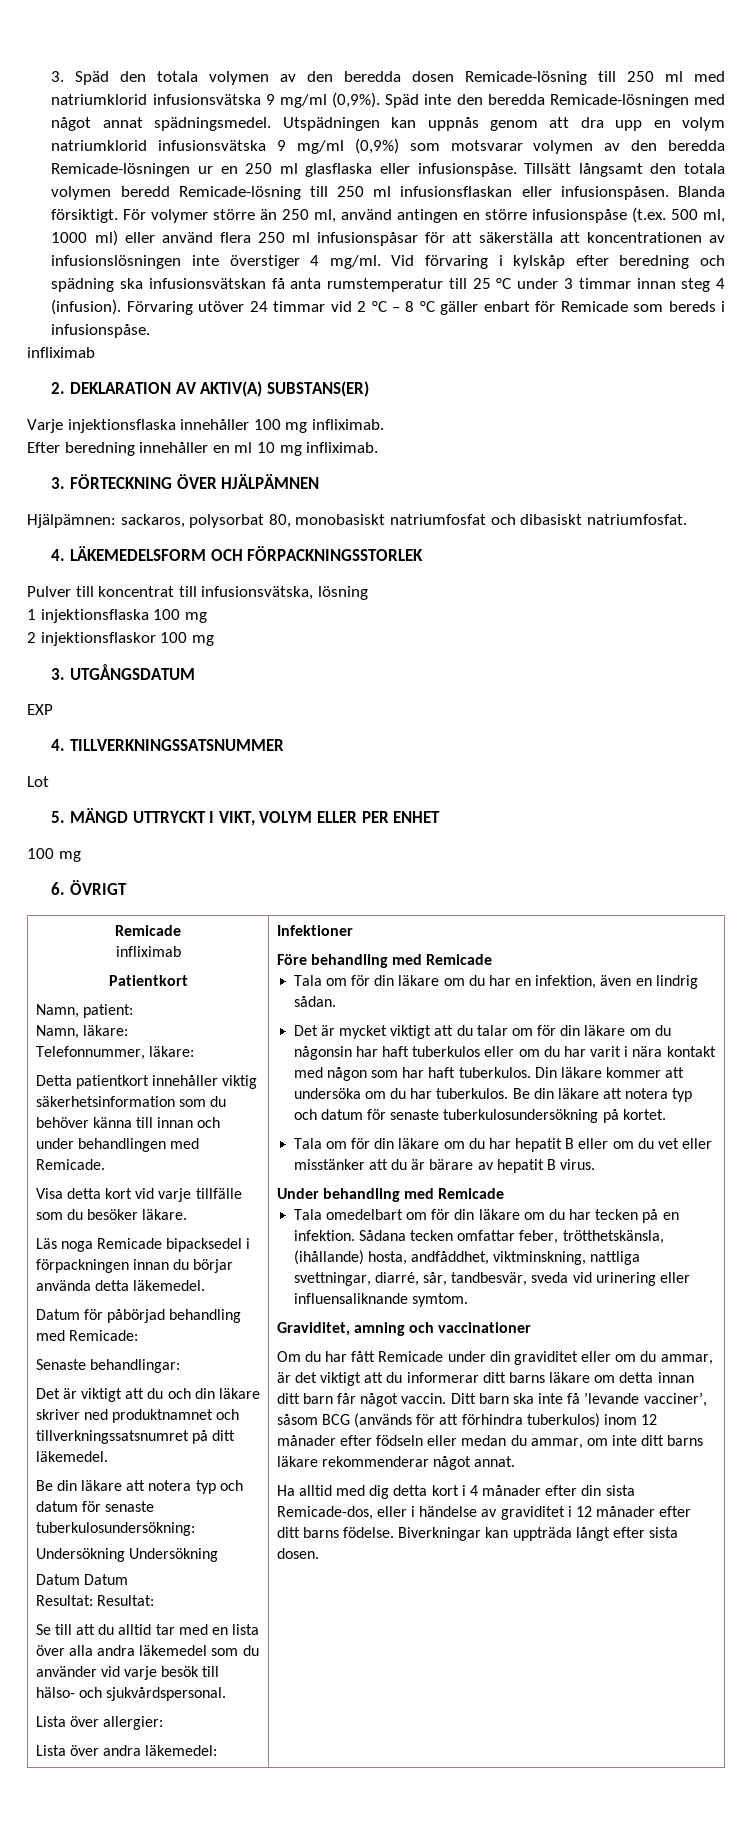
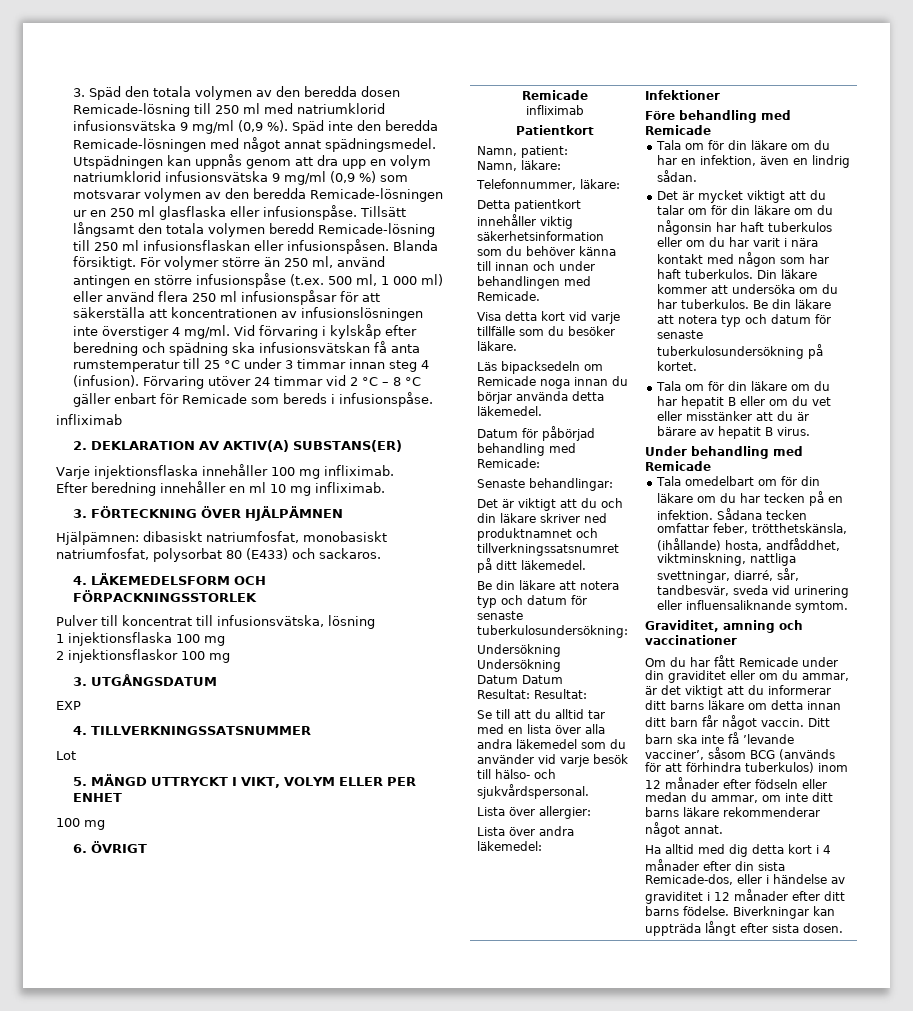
- 3. Späd den totala volymen av den beredda dosen Remicade-lösning till 250 ml med natriumklorid infusionsvätska 9 mg/ml (0,9%).
+ 3. Späd den totala volymen av den beredda dosen Remicade-lösning till 250 ml med natriumklorid infusionsvätska 9 mg/ml (0,9 %).
- Utspädningen kan uppnås genom att dra upp en volym natriumklorid infusionsvätska 9 mg/ml (0,9%) som motsvarar volymen av den beredda Remicade-lösningen ur en 250 ml glasflaska eller infusionspåse.
+ Utspädningen kan uppnås genom att dra upp en volym natriumklorid infusionsvätska 9 mg/ml (0,9 %) som motsvarar volymen av den beredda Remicade-lösningen ur en 250 ml glasflaska eller infusionspåse.
- För volymer större än 250 ml, använd antingen en större infusionspåse (t.ex. 500 ml, 1000 ml) eller använd flera 250 ml infusionspåsar för att säkerställa att koncentrationen av infusionslösningen inte överstiger 4 mg/ml.
+ För volymer större än 250 ml, använd antingen en större infusionspåse (t.ex. 500 ml, 1 000 ml) eller använd flera 250 ml infusionspåsar för att säkerställa att koncentrationen av infusionslösningen inte överstiger 4 mg/ml.
- Hjälpämnen: sackaros, polysorbat 80, monobasiskt natriumfosfat och dibasiskt natriumfosfat.
+ Hjälpämnen: dibasiskt natriumfosfat, monobasiskt natriumfosfat, polysorbat 80 (E433) och sackaros.
- Läs noga Remicade bipacksedel i förpackningen innan du börjar använda detta läkemedel.
+ Läs bipacksedeln om Remicade noga innan du börjar använda detta läkemedel.

